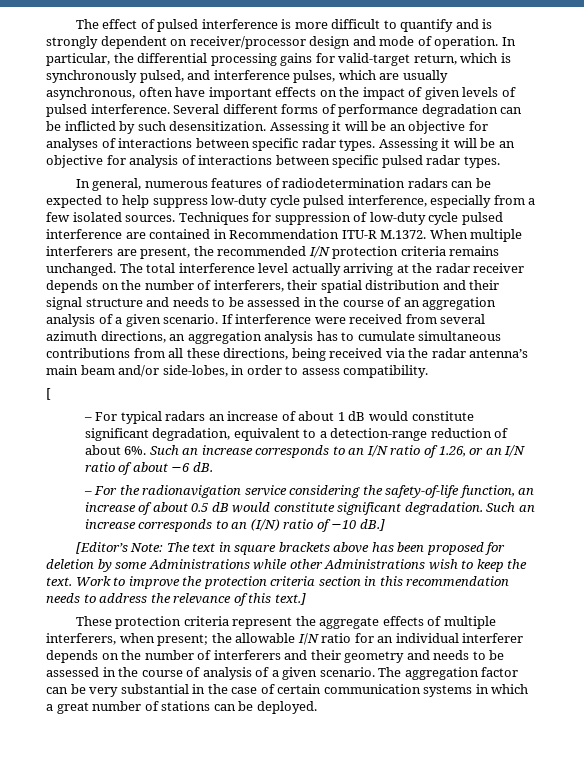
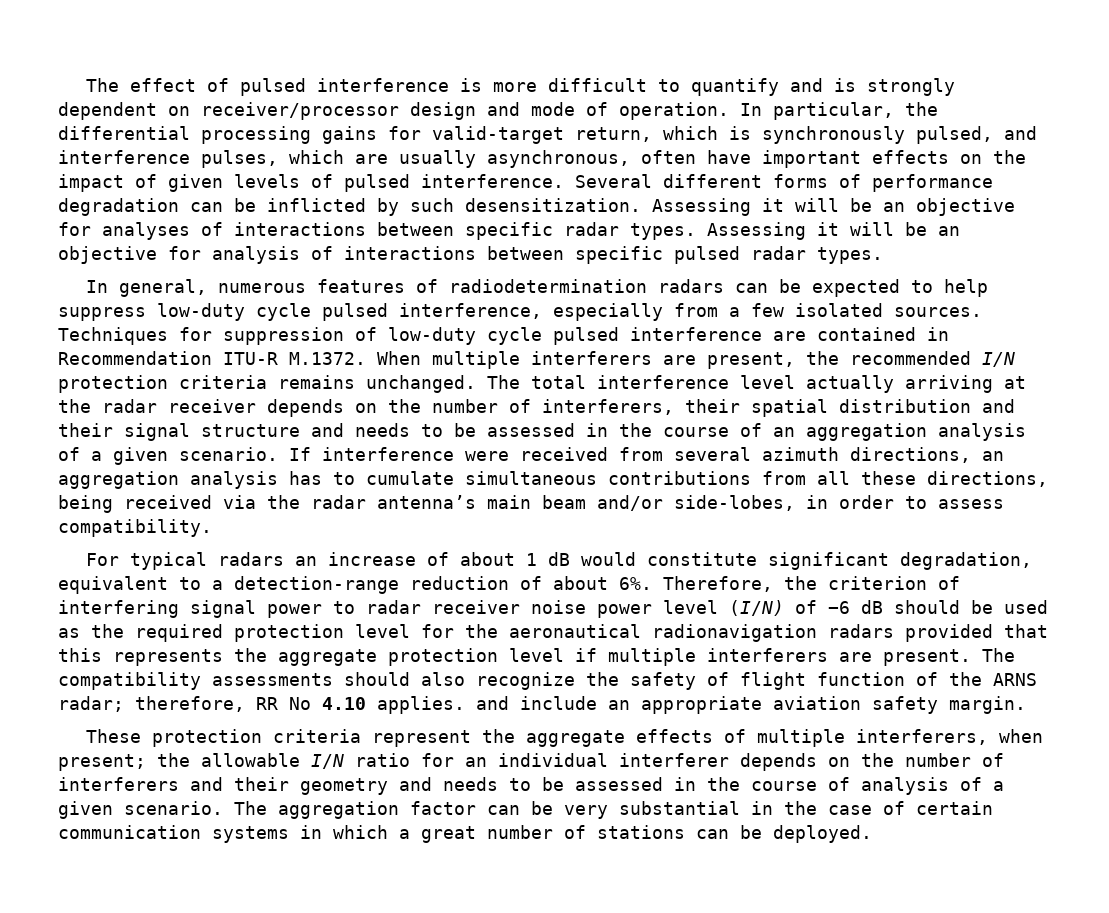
- [
- – For typical radars an increase of about 1 dB would constitute significant degradation, equivalent to a detection-range reduction of about 6%.
+ For typical radars an increase of about 1 dB would constitute significant degradation, equivalent to a detection-range reduction of about 6%.
- Such an increase corresponds to an I/N ratio of 1.26, or an I/N ratio of about −6 dB.
- – For the radionavigation service considering the safety-of-life function, an increase of about 0.5 dB would constitute significant degradation. Such an increase corresponds to an (I/N) ratio of −10 dB.]
- [Editor’s Note: The text in square brackets above has been proposed for deletion by some Administrations while other Administrations wish to keep the text. Work to improve the protection criteria section in this recommendation needs to address the relevance of this text.]
+ Therefore, the criterion of interfering signal power to radar receiver noise power level (I/N) of −6 dB should be used as the required protection level for the aeronautical radionavigation radars provided that this represents the aggregate protection level if multiple interferers are present. The compatibility assessments should also recognize the safety of flight function of the ARNS radar; therefore, RR No 4.10 applies. and include an appropriate aviation safety margin.

